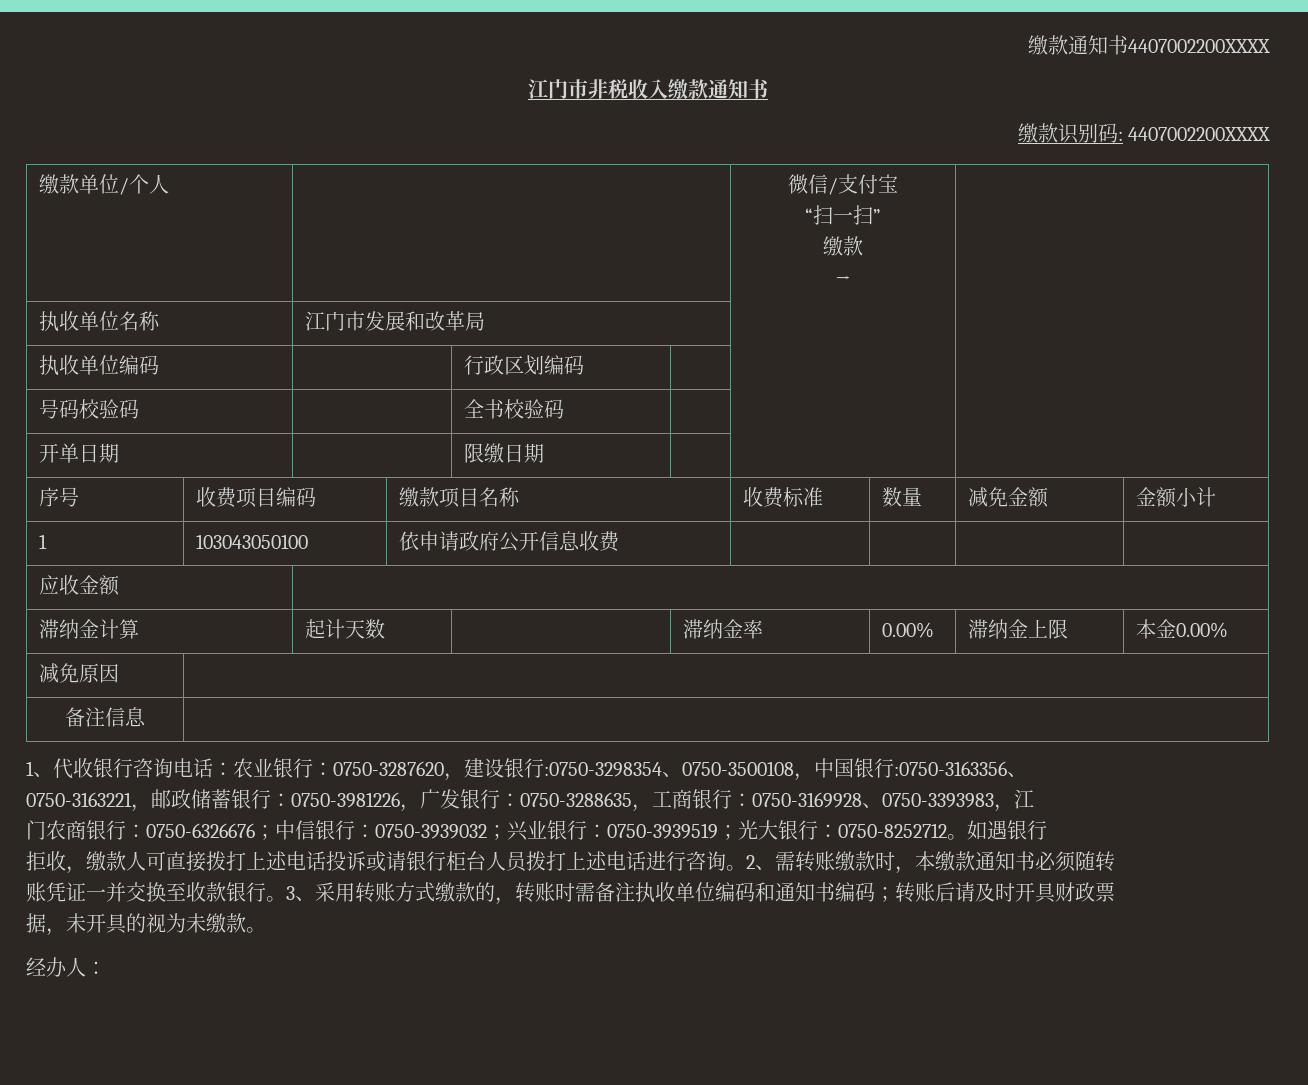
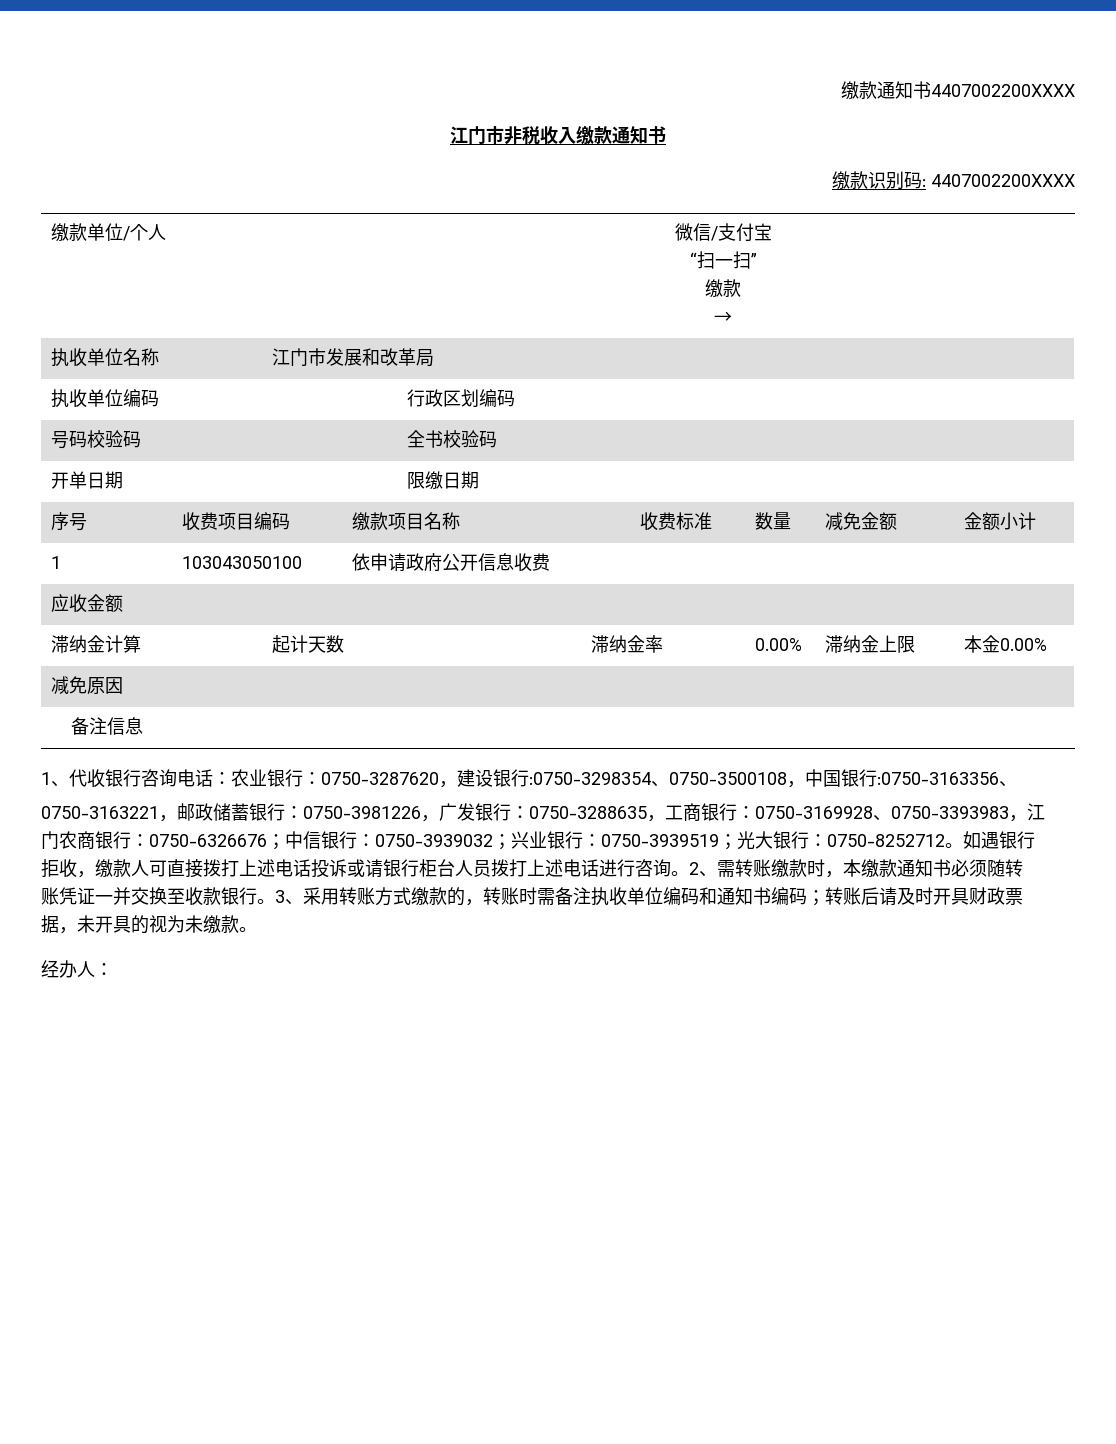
- ⻔农商银行：0750-6326676；中信银行：0750-3939032；兴业银行：0750-3939519；光大银行：0750-8252712。
+ 门农商银行：0750-6326676；中信银行：0750-3939032；兴业银行：0750-3939519；光大银行：0750-8252712。

